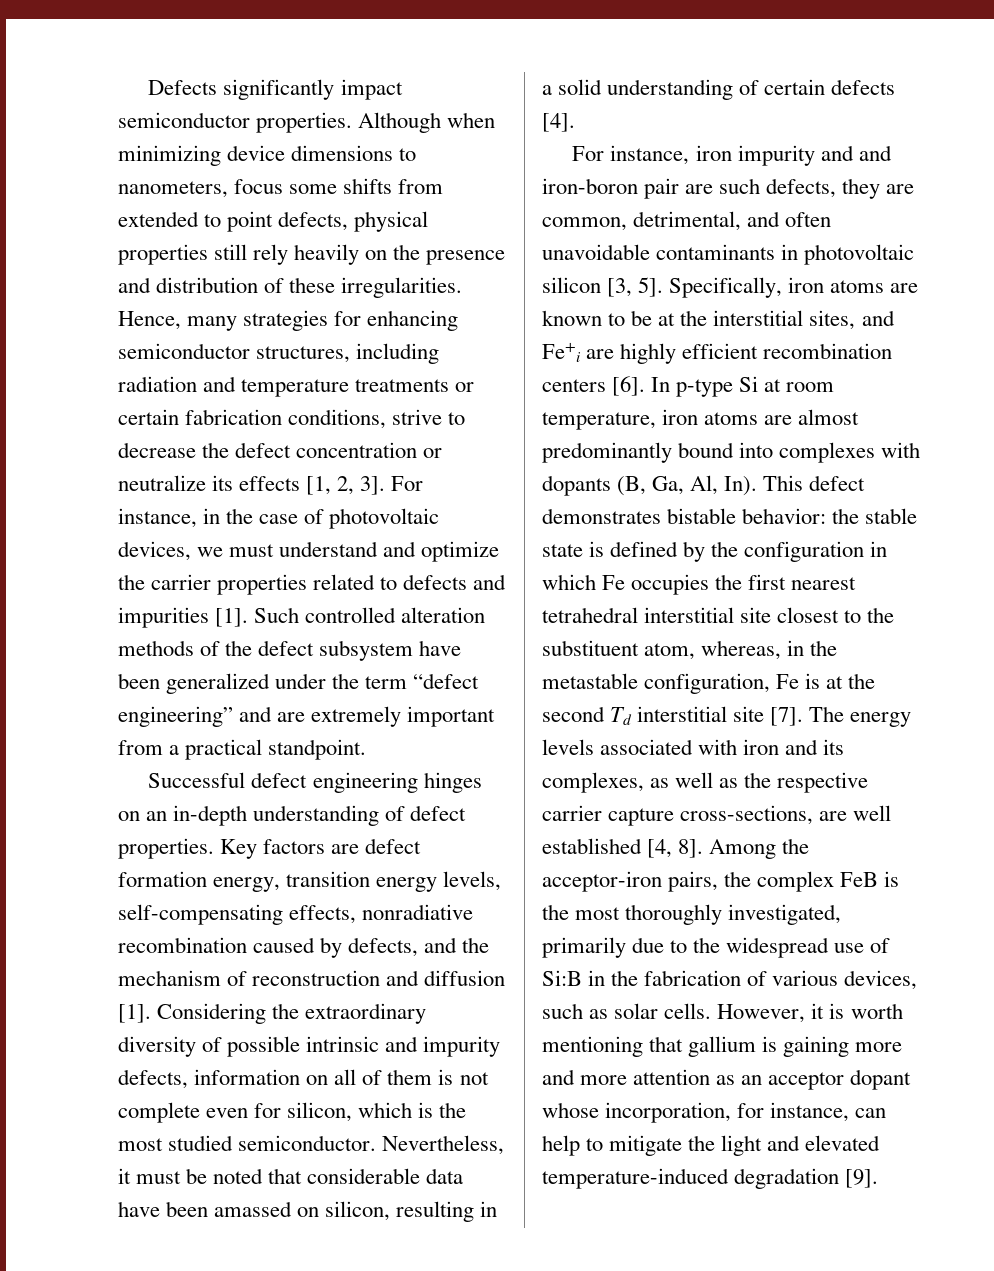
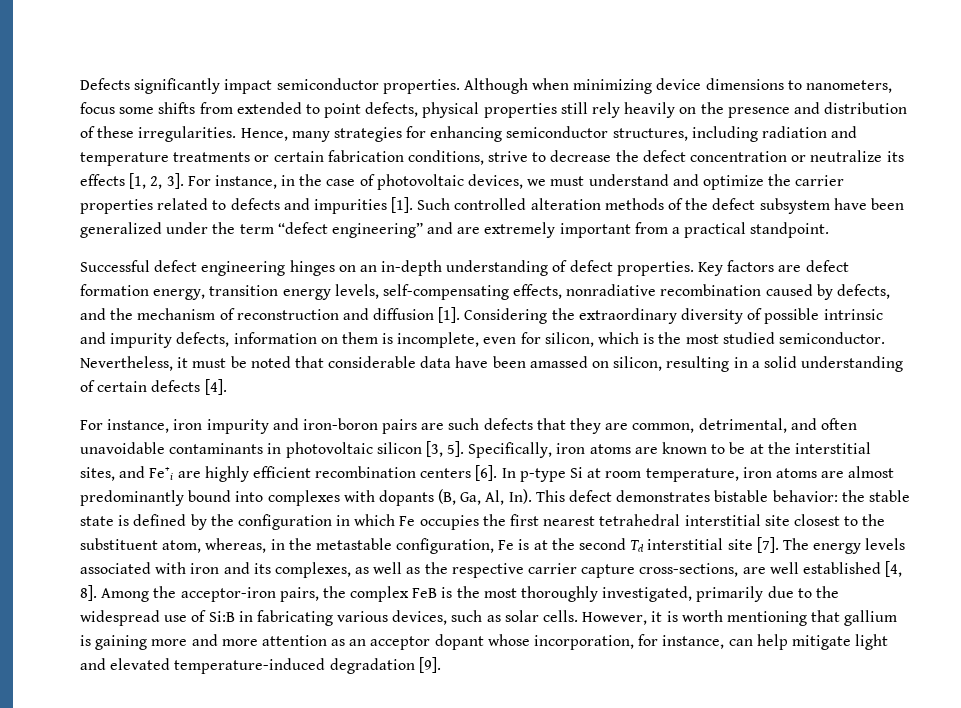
- Considering the extraordinary diversity of possible intrinsic and impurity defects, information on all of them is not complete even for silicon, which is the most studied semiconductor.
+ Considering the extraordinary diversity of possible intrinsic and impurity defects, information on them is incomplete, even for silicon, which is the most studied semiconductor.
- For instance, iron impurity and and iron-boron pair are such defects, they are common, detrimental, and often unavoidable contaminants in photovoltaic silicon [3, 5].
+ For instance, iron impurity and iron-boron pairs are such defects that they are common, detrimental, and often unavoidable contaminants in photovoltaic silicon [3, 5].
- Among the acceptor-iron pairs, the complex FeB is the most thoroughly investigated, primarily due to the widespread use of Si:B in the fabrication of various devices, such as solar cells.
+ Among the acceptor-iron pairs, the complex FeB is the most thoroughly investigated, primarily due to the widespread use of Si:B in fabricating various devices, such as solar cells.
- However, it is worth mentioning that gallium is gaining more and more attention as an acceptor dopant whose incorporation, for instance, can help to mitigate the light and elevated temperature-induced degradation [9].
+ However, it is worth mentioning that gallium is gaining more and more attention as an acceptor dopant whose incorporation, for instance, can help mitigate light and elevated temperature-induced degradation [9].

